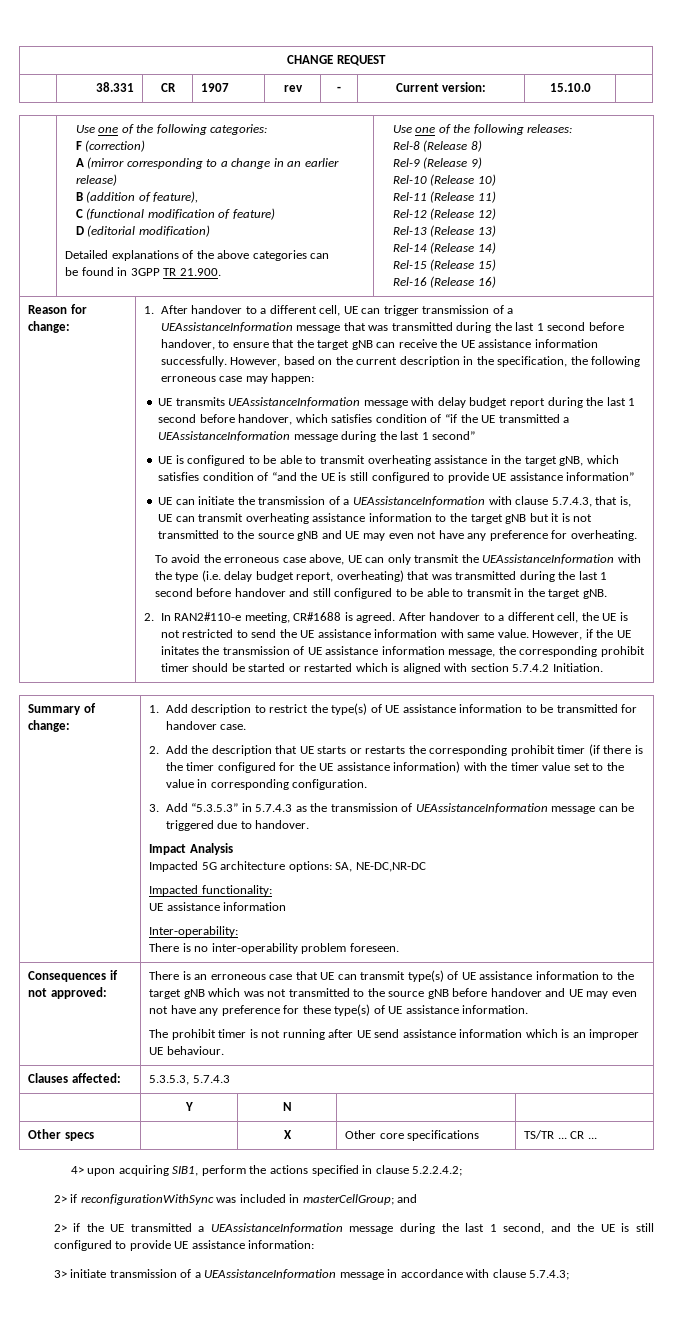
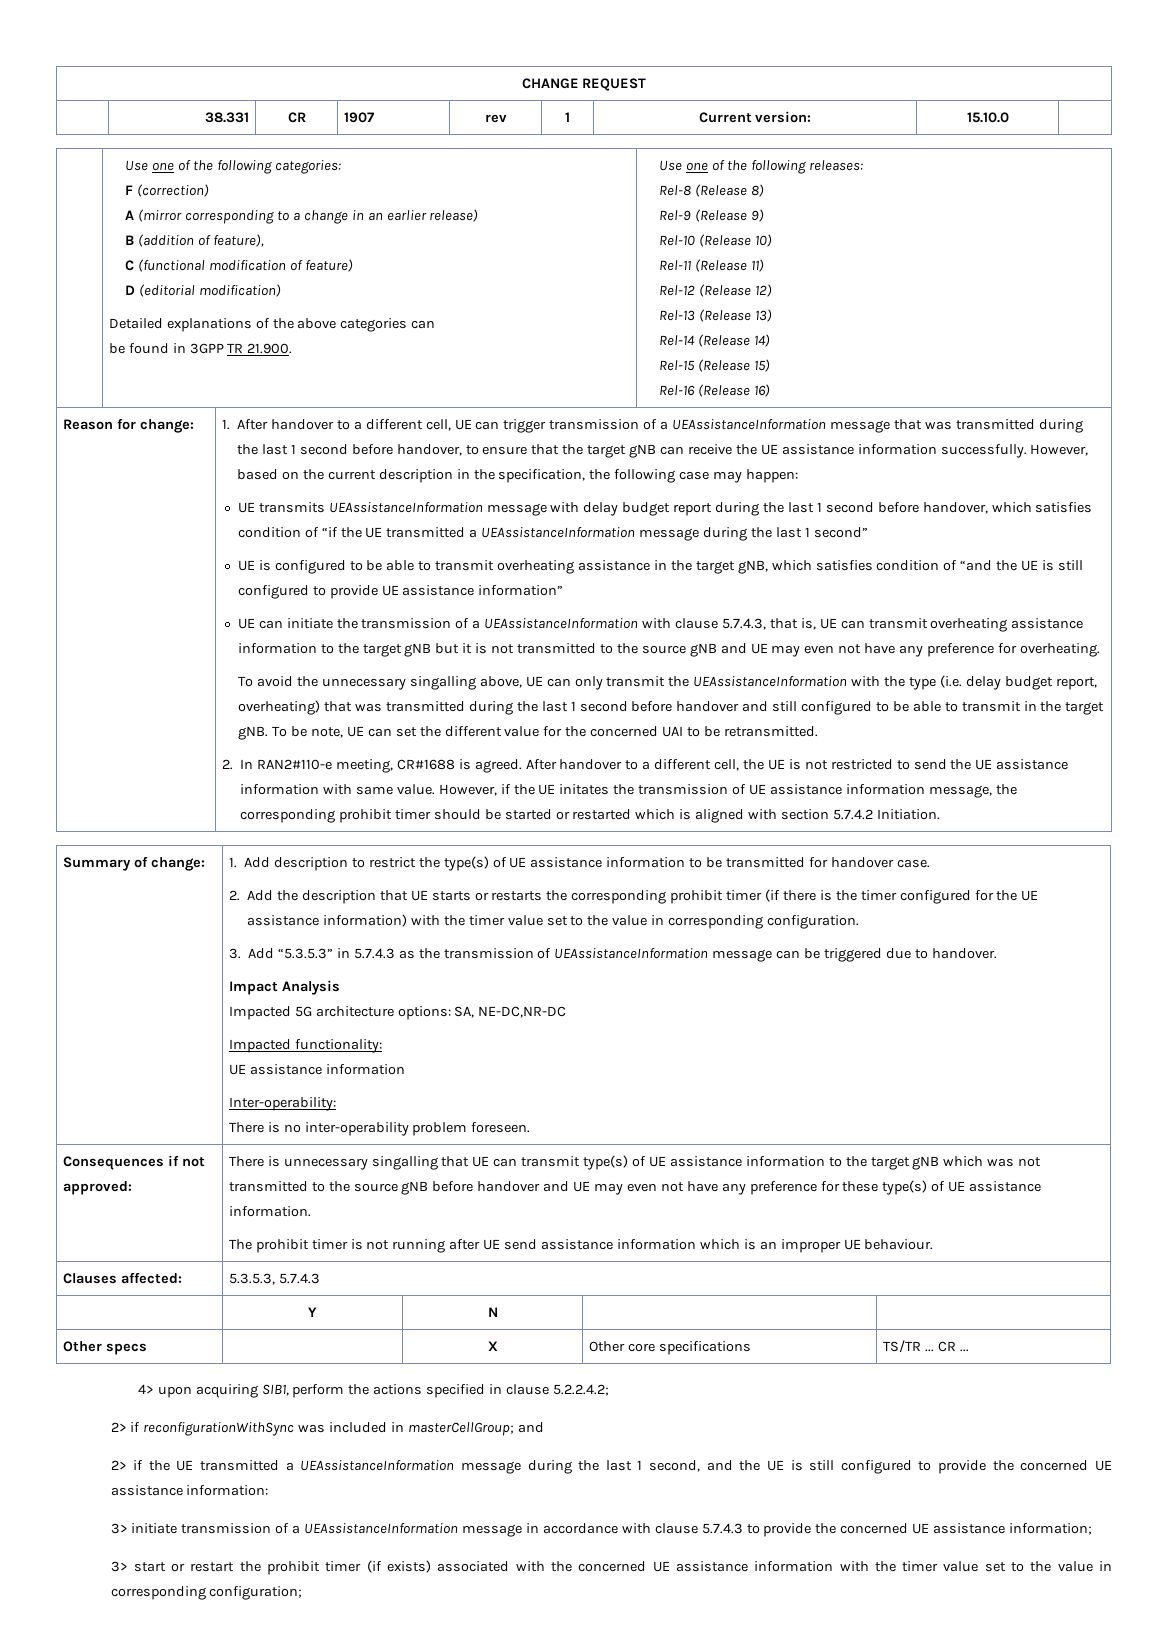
- | 38.331 | CR | 1907 | rev | - | Current version: | 15.10.0 |
+ | 38.331 | CR | 1907 | rev | 1 | Current version: | 15.10.0 |
- However, based on the current description in the specification, the following erroneous case may happen:
+ However, based on the current description in the specification, the following case may happen:
- To avoid the erroneous case above, UE can only transmit the UEAssistanceInformation with the type (i.e. delay budget report, overheating) that was transmitted during the last 1 second before handover and still configured to be able to transmit in the target gNB.
+ To avoid the unnecessary singalling above, UE can only transmit the UEAssistanceInformation with the type (i.e. delay budget report, overheating) that was transmitted during the last 1 second before handover and still configured to be able to transmit in the target gNB. To be note, UE can set the different value for the concerned UAI to be retransmitted.
- There is an erroneous case that UE can transmit type(s) of UE assistance information to the target gNB which was not transmitted to the source gNB before handover and UE may even not have any preference for these type(s) of UE assistance information.
+ There is unnecessary singalling that UE can transmit type(s) of UE assistance information to the target gNB which was not transmitted to the source gNB before handover and UE may even not have any preference for these type(s) of UE assistance information.
- 2> if the UE transmitted a UEAssistanceInformation message during the last 1 second, and the UE is still configured to provide UE assistance information:
+ 2> if the UE transmitted a UEAssistanceInformation message during the last 1 second, and the UE is still configured to provide the concerned UE assistance information:
- 3> initiate transmission of a UEAssistanceInformation message in accordance with clause 5.7.4.3;
+ 3> initiate transmission of a UEAssistanceInformation message in accordance with clause 5.7.4.3 to provide the concerned UE assistance information;
+ 3> start or restart the prohibit timer (if exists) associated with the concerned UE assistance information with the timer value set to the value in corresponding configuration;

